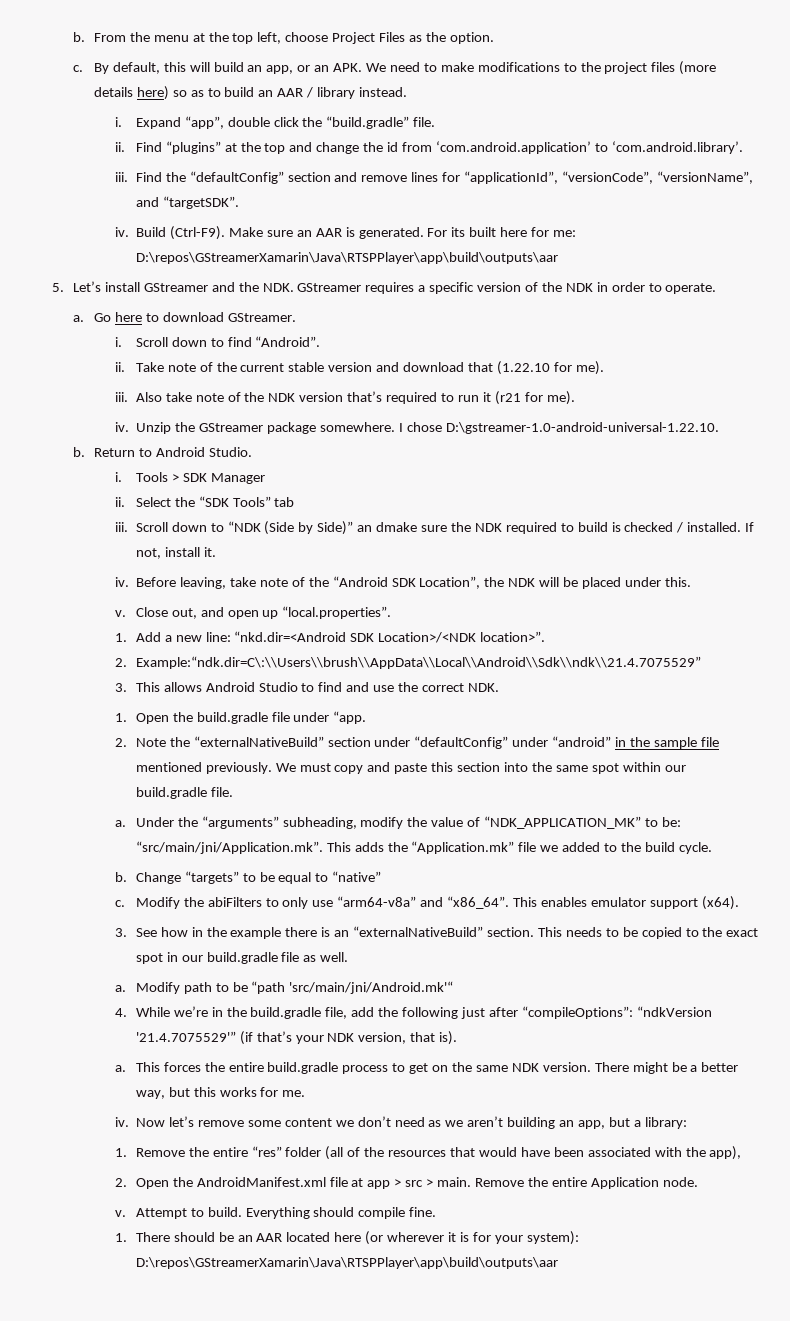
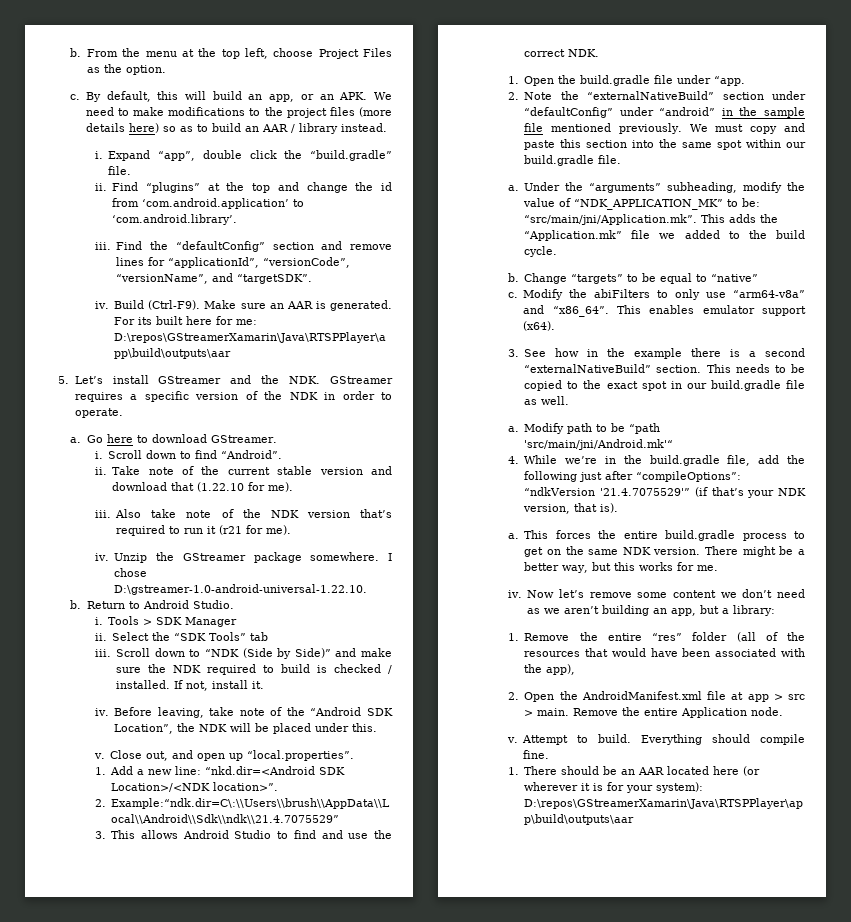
- Scroll down to “NDK (Side by Side)” an dmake sure the NDK required to build is checked / installed.
+ Scroll down to “NDK (Side by Side)” and make sure the NDK required to build is checked / installed.
- 3. See how in the example there is an “externalNativeBuild” section.
+ 3. See how in the example there is a second “externalNativeBuild” section.

